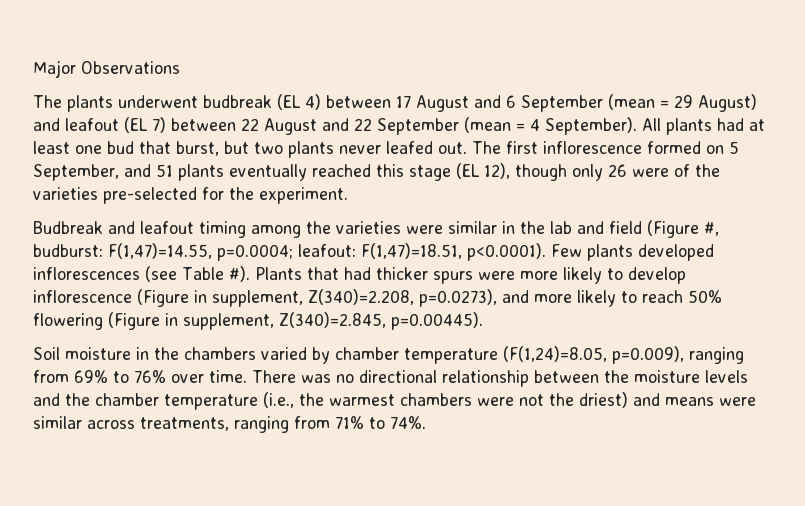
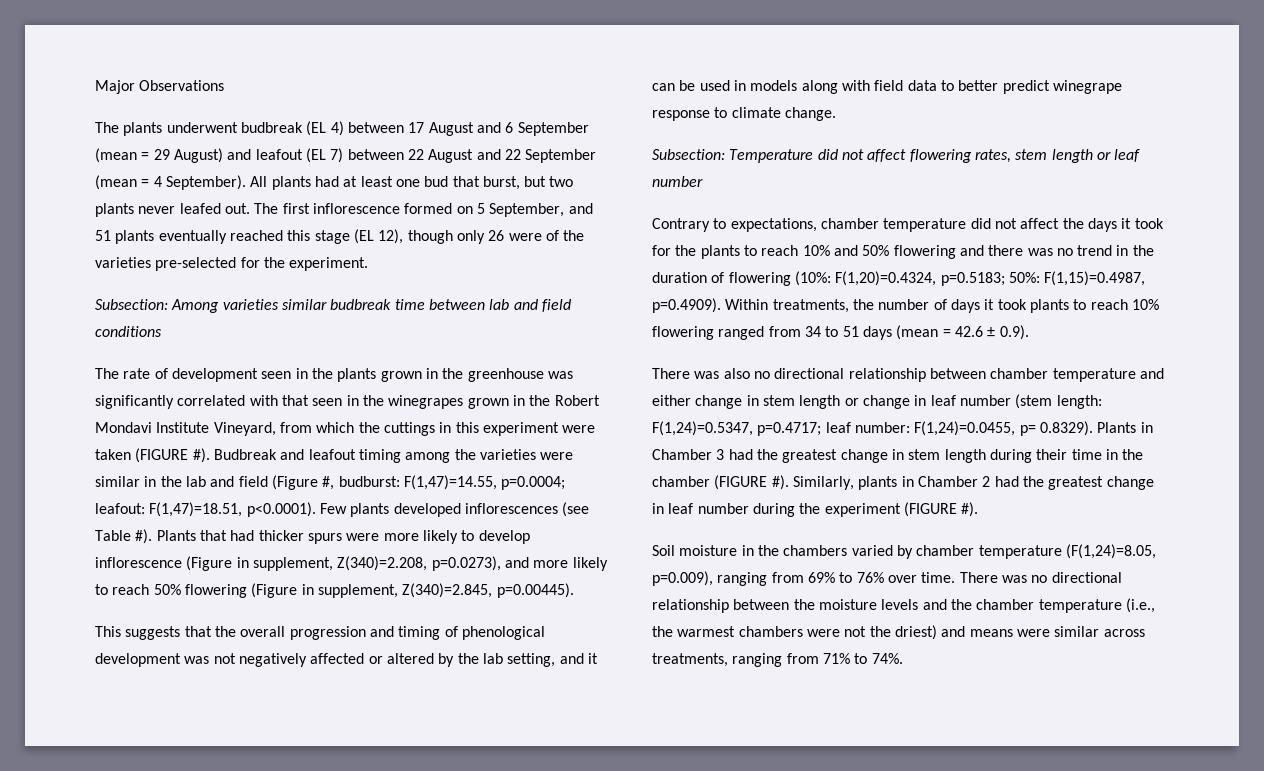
+ Subsection: Among varieties similar budbreak time between lab and field conditions
+ The rate of development seen in the plants grown in the greenhouse was significantly correlated with that seen in the winegrapes grown in the Robert Mondavi Institute Vineyard, from which the cuttings in this experiment were taken (FIGURE #).
+ This suggests that the overall progression and timing of phenological development was not negatively affected or altered by the lab setting, and it can be used in models along with field data to better predict winegrape response to climate change.
+ Subsection: Temperature did not affect flowering rates, stem length or leaf number
+ Contrary to expectations, chamber temperature did not affect the days it took for the plants to reach 10% and 50% flowering and there was no trend in the duration of flowering (10%: F(1,20)=0.4324, p=0.5183; 50%: F(1,15)=0.4987, p=0.4909). Within treatments, the number of days it took plants to reach 10% flowering ranged from 34 to 51 days (mean = 42.6 ± 0.9).
+ There was also no directional relationship between chamber temperature and either change in stem length or change in leaf number (stem length: F(1,24)=0.5347, p=0.4717; leaf number: F(1,24)=0.0455, p= 0.8329). Plants in Chamber 3 had the greatest change in stem length during their time in the chamber (FIGURE #). Similarly, plants in Chamber 2 had the greatest change in leaf number during the experiment (FIGURE #).

